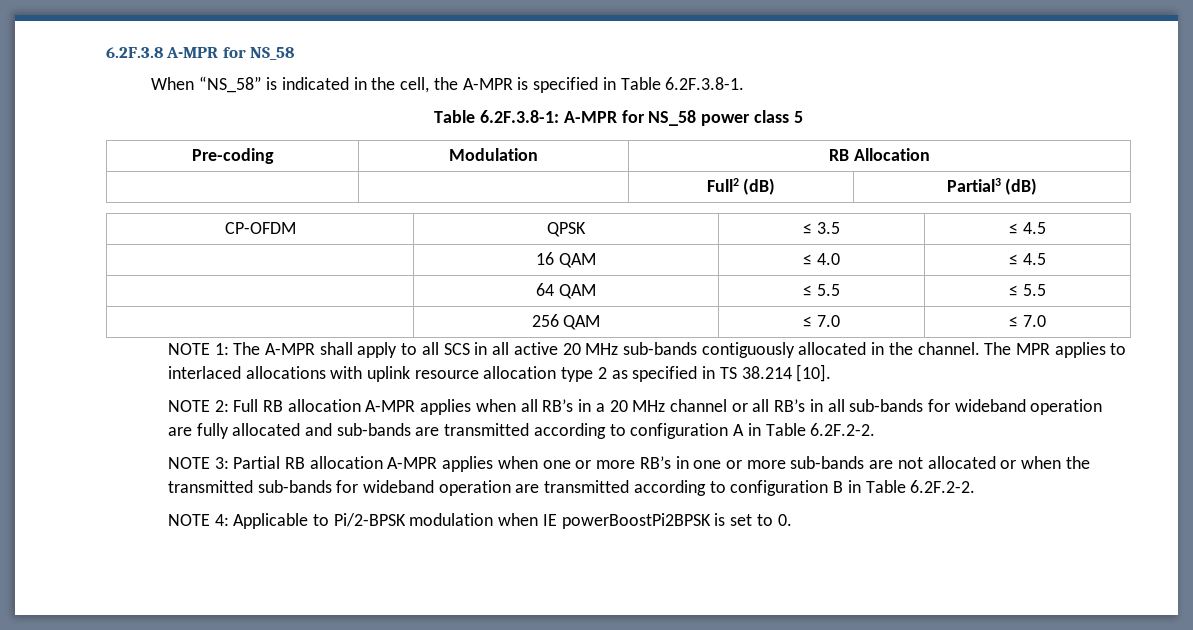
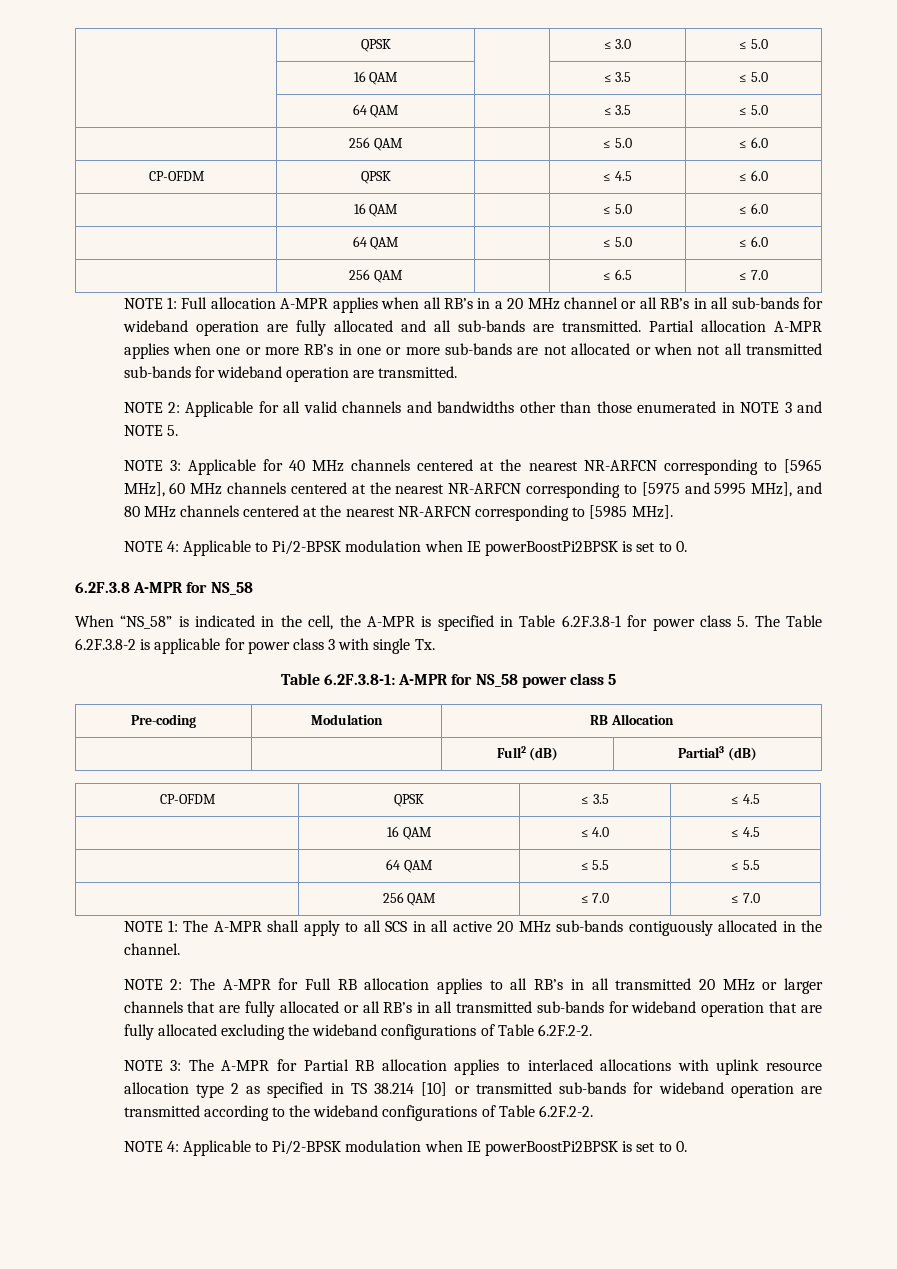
+ | QPSK | | ≤ 3.0 | ≤ 5.0
+ | 16 QAM | | ≤ 3.5 | ≤ 5.0
+ | 64 QAM | | ≤ 3.5 | ≤ 5.0
+ | 256 QAM | | ≤ 5.0 | ≤ 6.0
+ CP-OFDM | QPSK | | ≤ 4.5 | ≤ 6.0
+ | 16 QAM | | ≤ 5.0 | ≤ 6.0
+ | 64 QAM | | ≤ 5.0 | ≤ 6.0
+ | 256 QAM | | ≤ 6.5 | ≤ 7.0
+ NOTE 1: Full allocation A-MPR applies when all RB’s in a 20 MHz channel or all RB’s in all sub-bands for wideband operation are fully allocated and all sub-bands are transmitted. Partial allocation A-MPR applies when one or more RB’s in one or more sub-bands are not allocated or when not all transmitted sub-bands for wideband operation are transmitted.
+ NOTE 2: Applicable for all valid channels and bandwidths other than those enumerated in NOTE 3 and NOTE 5.
+ NOTE 3: Applicable for 40 MHz channels centered at the nearest NR-ARFCN corresponding to [5965 MHz], 60 MHz channels centered at the nearest NR-ARFCN corresponding to [5975 and 5995 MHz], and 80 MHz channels centered at the nearest NR-ARFCN corresponding to [5985 MHz].
+ NOTE 4: Applicable to Pi/2-BPSK modulation when IE powerBoostPi2BPSK is set to 0.
- When “NS_58” is indicated in the cell, the A-MPR is specified in Table 6.2F.3.8-1.
+ When “NS_58” is indicated in the cell, the A-MPR is specified in Table 6.2F.3.8-1 for power class 5. The Table 6.2F.3.8-2 is applicable for power class 3 with single Tx.
- NOTE 1: The A-MPR shall apply to all SCS in all active 20 MHz sub-bands contiguously allocated in the channel. The MPR applies to interlaced allocations with uplink resource allocation type 2 as specified in TS 38.214 [10].
- NOTE 2: Full RB allocation A-MPR applies when all RB’s in a 20 MHz channel or all RB’s in all sub-bands for wideband operation are fully allocated and sub-bands are transmitted according to configuration A in Table 6.2F.2-2.
- NOTE 3: Partial RB allocation A-MPR applies when one or more RB’s in one or more sub-bands are not allocated or when the transmitted sub-bands for wideband operation are transmitted according to configuration B in Table 6.2F.2-2.
+ NOTE 1: The A-MPR shall apply to all SCS in all active 20 MHz sub-bands contiguously allocated in the channel.
+ NOTE 2: The A-MPR for Full RB allocation applies to all RB’s in all transmitted 20 MHz or larger channels that are fully allocated or all RB’s in all transmitted sub-bands for wideband operation that are fully allocated excluding the wideband configurations of Table 6.2F.2-2.
+ NOTE 3: The A-MPR for Partial RB allocation applies to interlaced allocations with uplink resource allocation type 2 as specified in TS 38.214 [10] or transmitted sub-bands for wideband operation are transmitted according to the wideband configurations of Table 6.2F.2-2.

